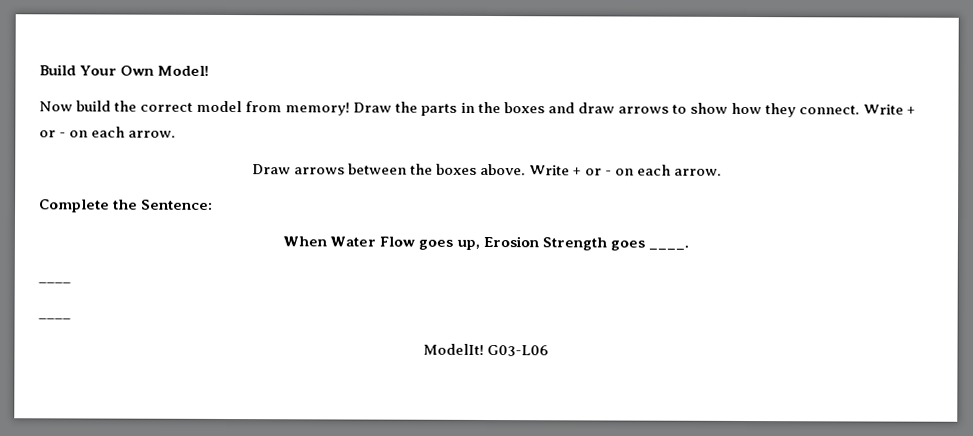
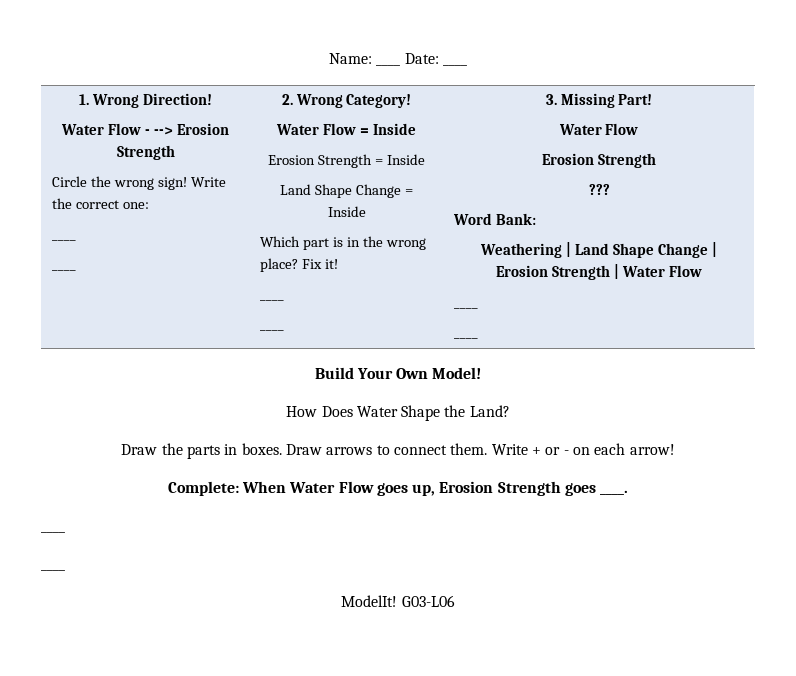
+ Name: ____ Date: ____
+ 1. Wrong Direction!
+ Water Flow - --> Erosion Strength
+ Circle the wrong sign! Write the correct one:
+ ____
+ ____ | 2. Wrong Category!
+ Water Flow = Inside
+ Erosion Strength = Inside
+ Land Shape Change = Inside
+ Which part is in the wrong place? Fix it!
+ ____
+ ____ | 3. Missing Part!
+ Water Flow
+ Erosion Strength
+ ???
+ Word Bank:
+ Weathering | Land Shape Change | Erosion Strength | Water Flow
+ ____
+ ____
  Build Your Own Model!
- Now build the correct model from memory! Draw the parts in the boxes and draw arrows to show how they connect. Write + or - on each arrow.
- Draw arrows between the boxes above. Write + or - on each arrow.
- Complete the Sentence:
- When Water Flow goes up, Erosion Strength goes ____.
+ How Does Water Shape the Land?
+ Draw the parts in boxes. Draw arrows to connect them. Write + or - on each arrow!
+ Complete: When Water Flow goes up, Erosion Strength goes ____.

